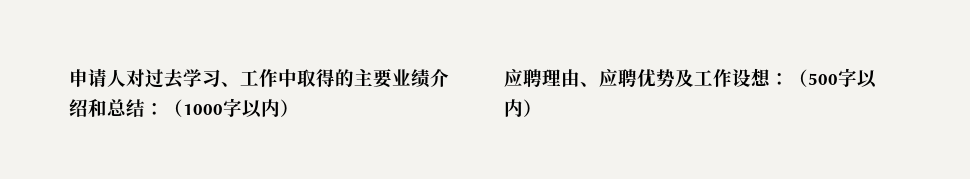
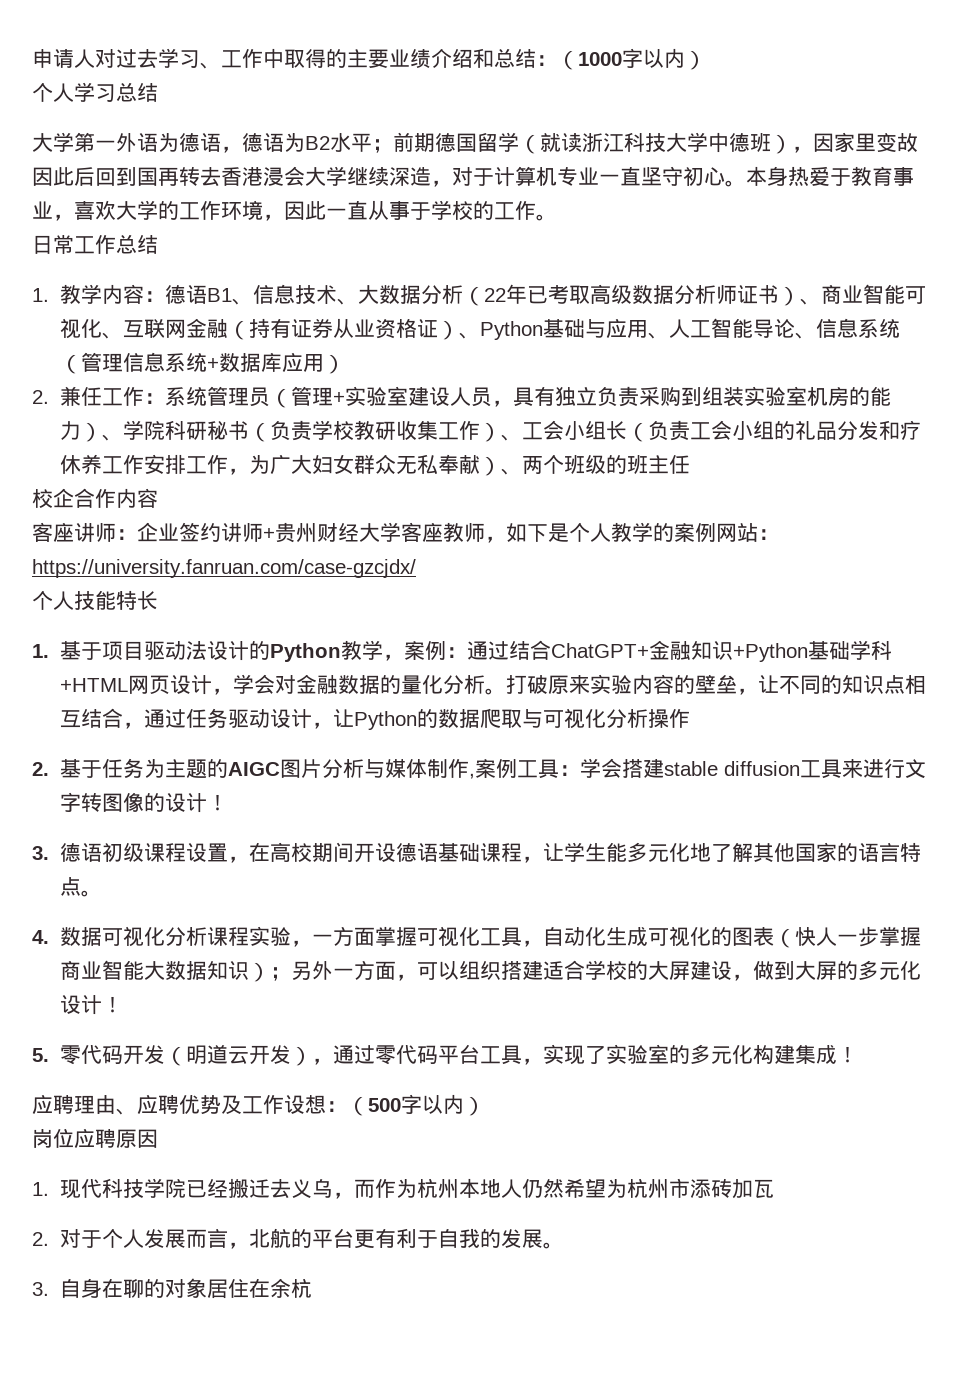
+ 个人学习总结
+ 大学第一外语为德语，德语为B2水平；前期德国留学（就读浙江科技大学中德班），因家里变故因此后回到国再转去香港浸会大学继续深造，对于计算机专业一直坚守初心。本身热爱于教育事业，喜欢大学的工作环境，因此一直从事于学校的工作。
+ 日常工作总结
+ 1.教学内容：德语B1、信息技术、大数据分析（22年已考取高级数据分析师证书）、商业智能可视化、互联网金融（持有证券从业资格证）、Python基础与应用、人工智能导论、信息系统（管理信息系统+数据库应用）
+ 2.兼任工作：系统管理员（管理+实验室建设人员，具有独立负责采购到组装实验室机房的能力）、学院科研秘书（负责学校教研收集工作）、工会小组长（负责工会小组的礼品分发和疗休养工作安排工作，为广大妇女群众无私奉献）、两个班级的班主任
+ 校企合作内容
+ 客座讲师：企业签约讲师+贵州财经大学客座教师，如下是个人教学的案例网站：https://university.fanruan.com/case-gzcjdx/
+ 个人技能特长
+ 1.基于项目驱动法设计的Python教学，案例：通过结合ChatGPT+金融知识+Python基础学科+HTML网页设计，学会对金融数据的量化分析。打破原来实验内容的壁垒，让不同的知识点相互结合，通过任务驱动设计，让Python的数据爬取与可视化分析操作
+ 2.基于任务为主题的AIGC图片分析与媒体制作,案例工具：学会搭建stable diffusion工具来进行文字转图像的设计！
+ 3.德语初级课程设置，在高校期间开设德语基础课程，让学生能多元化地了解其他国家的语言特点。
+ 4.数据可视化分析课程实验，一方面掌握可视化工具，自动化生成可视化的图表（快人一步掌握商业智能大数据知识）；另外一方面，可以组织搭建适合学校的大屏建设，做到大屏的多元化设计！
+ 5.零代码开发（明道云开发），通过零代码平台工具，实现了实验室的多元化构建集成！
+ 岗位应聘原因
+ 1.现代科技学院已经搬迁去义乌，而作为杭州本地人仍然希望为杭州市添砖加瓦
+ 2.对于个人发展而言，北航的平台更有利于自我的发展。
+ 3.自身在聊的对象居住在余杭

